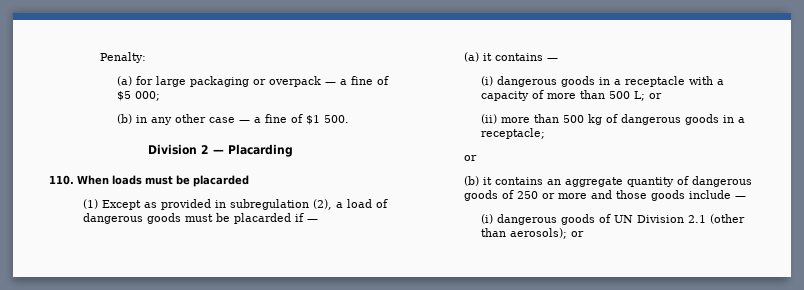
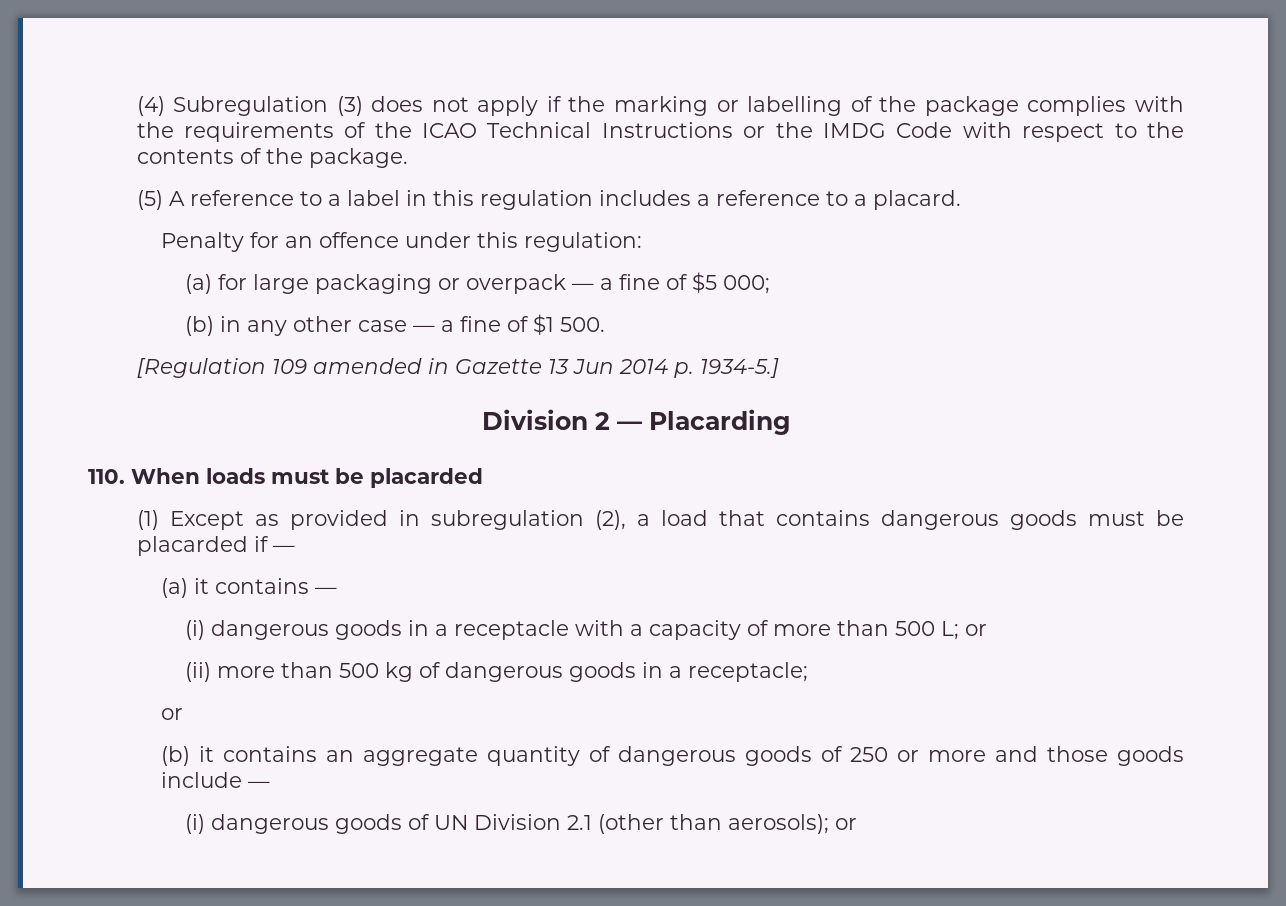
- Penalty:
+ (4) Subregulation (3) does not apply if the marking or labelling of the package complies with the requirements of the ICAO Technical Instructions or the IMDG Code with respect to the contents of the package.
+ (5) A reference to a label in this regulation includes a reference to a placard.
+ Penalty for an offence under this regulation:
+ [Regulation 109 amended in Gazette 13 Jun 2014 p. 1934-5.]
- (1) Except as provided in subregulation (2), a load of dangerous goods must be placarded if —
+ (1) Except as provided in subregulation (2), a load that contains dangerous goods must be placarded if —

